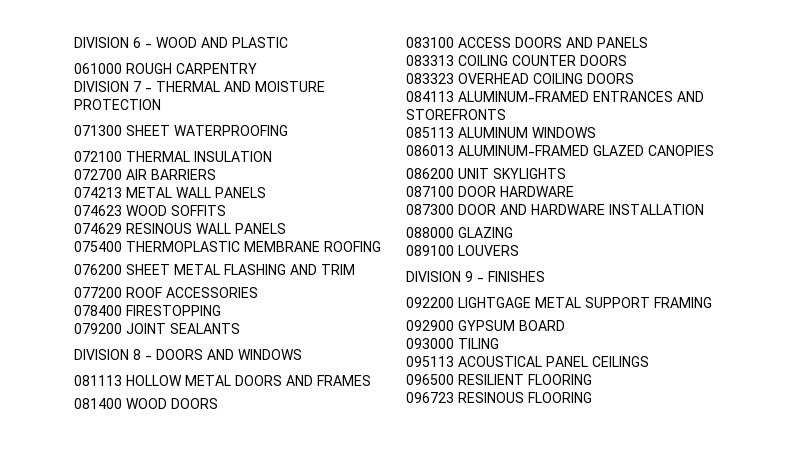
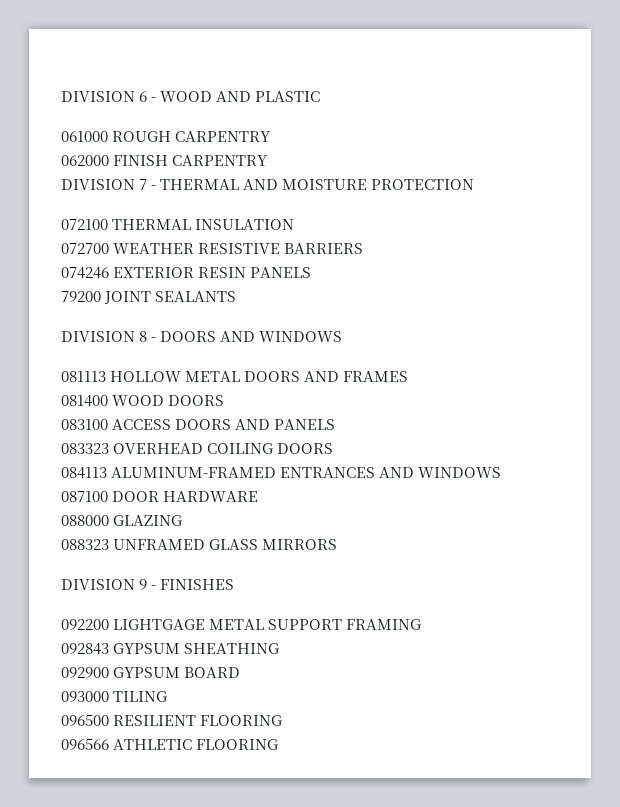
+ 062000 FINISH CARPENTRY
- 071300 SHEET WATERPROOFING
- 072700 AIR BARRIERS
+ 072700 WEATHER RESISTIVE BARRIERS
- 074213 METAL WALL PANELS
- 074623 WOOD SOFFITS
- 074629 RESINOUS WALL PANELS
- 075400 THERMOPLASTIC MEMBRANE ROOFING
- 076200 SHEET METAL FLASHING AND TRIM
- 077200 ROOF ACCESSORIES
- 078400 FIRESTOPPING
- 079200 JOINT SEALANTS
+ 074246 EXTERIOR RESIN PANELS
+ 79200 JOINT SEALANTS
- 083313 COILING COUNTER DOORS
- 084113 ALUMINUM-FRAMED ENTRANCES AND STOREFRONTS
- 085113 ALUMINUM WINDOWS
- 086013 ALUMINUM-FRAMED GLAZED CANOPIES
- 086200 UNIT SKYLIGHTS
+ 084113 ALUMINUM-FRAMED ENTRANCES AND WINDOWS
  087100 DOOR HARDWARE
- 087300 DOOR AND HARDWARE INSTALLATION
  088000 GLAZING
- 089100 LOUVERS
+ 088323 UNFRAMED GLASS MIRRORS
+ 092843 GYPSUM SHEATHING
- 095113 ACOUSTICAL PANEL CEILINGS
- 096723 RESINOUS FLOORING
+ 096566 ATHLETIC FLOORING

